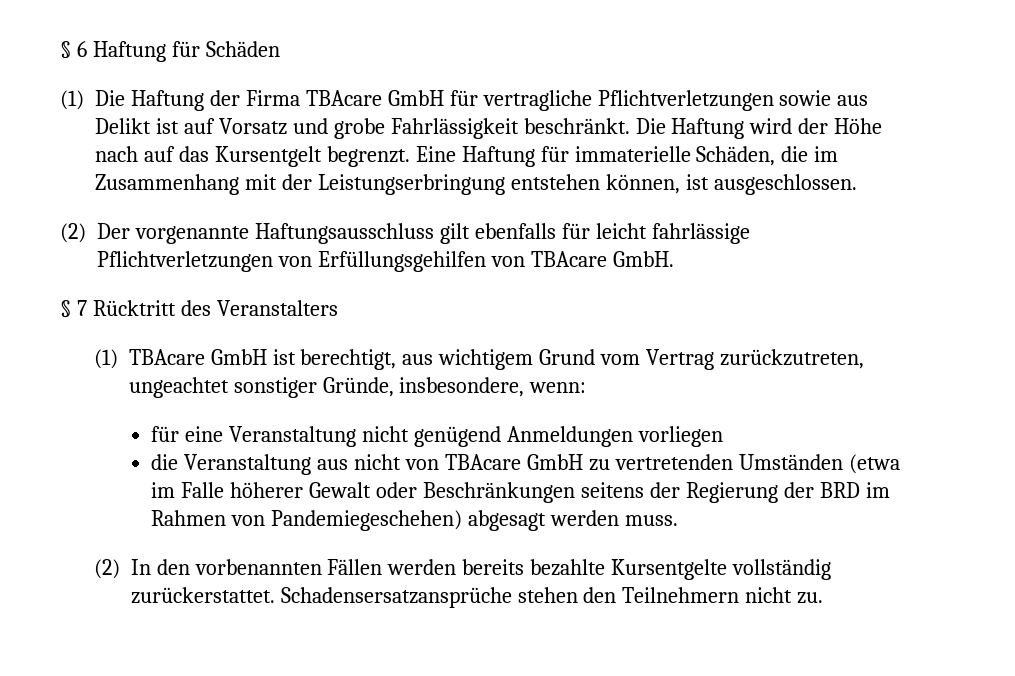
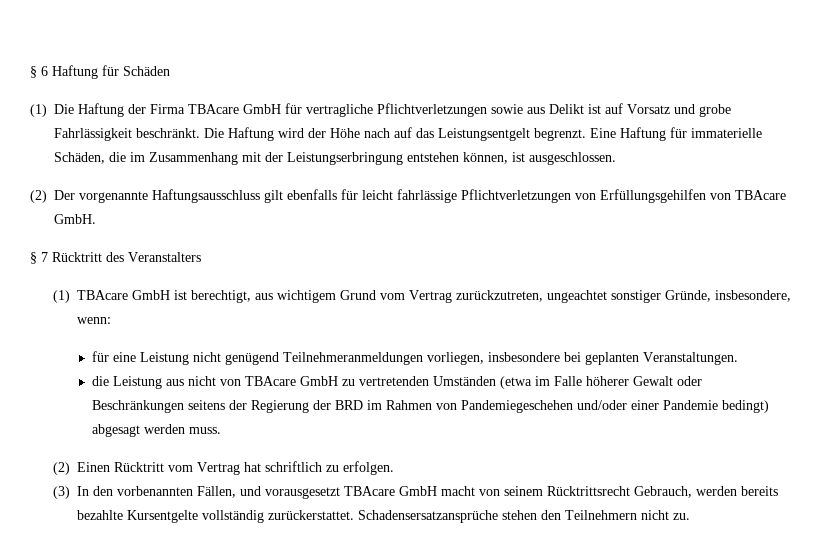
- Die Haftung wird der Höhe nach auf das Kursentgelt begrenzt.
+ Die Haftung wird der Höhe nach auf das Leistungsentgelt begrenzt.
- für eine Veranstaltung nicht genügend Anmeldungen vorliegen
- die Veranstaltung aus nicht von TBAcare GmbH zu vertretenden Umständen (etwa im Falle höherer Gewalt oder Beschränkungen seitens der Regierung der BRD im Rahmen von Pandemiegeschehen) abgesagt werden muss.
+ für eine Leistung nicht genügend Teilnehmeranmeldungen vorliegen, insbesondere bei geplanten Veranstaltungen.
+ die Leistung aus nicht von TBAcare GmbH zu vertretenden Umständen (etwa im Falle höherer Gewalt oder Beschränkungen seitens der Regierung der BRD im Rahmen von Pandemiegeschehen und/oder einer Pandemie bedingt) abgesagt werden muss.
- (2) In den vorbenannten Fällen werden bereits bezahlte Kursentgelte vollständig zurückerstattet.
+ (2) Einen Rücktritt vom Vertrag hat schriftlich zu erfolgen.
+ (3) In den vorbenannten Fällen, und vorausgesetzt TBAcare GmbH macht von seinem Rücktrittsrecht Gebrauch, werden bereits bezahlte Kursentgelte vollständig zurückerstattet.

